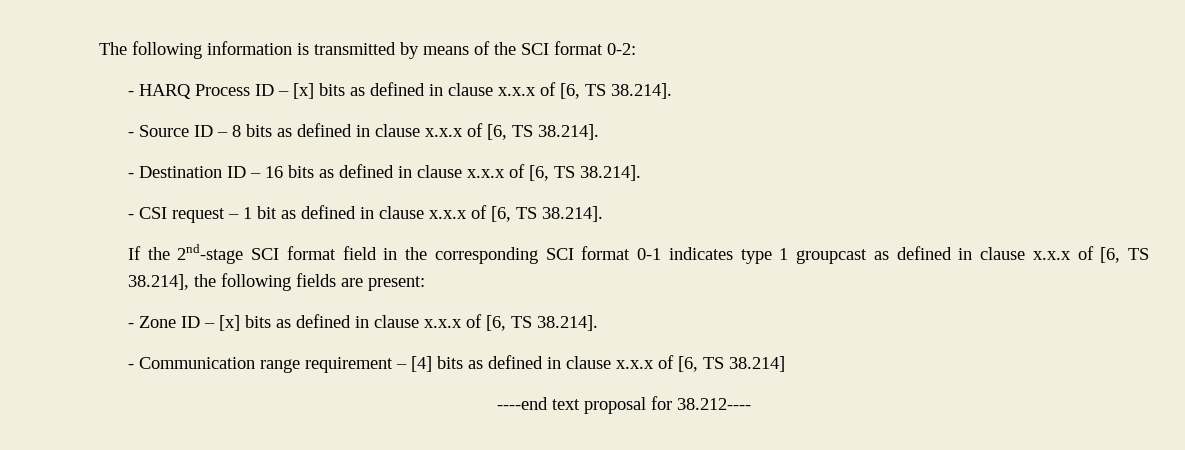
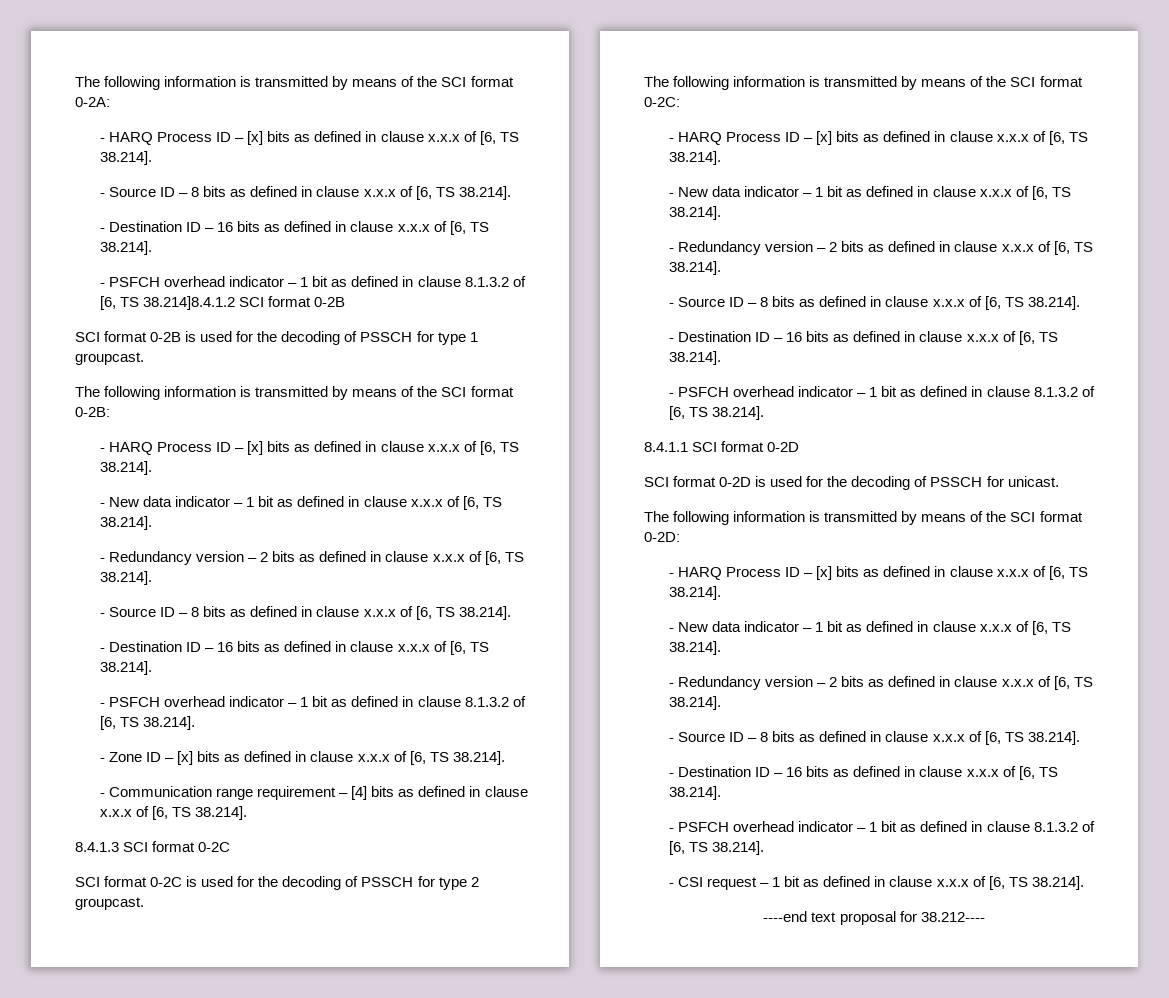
- The following information is transmitted by means of the SCI format 0-2:
+ The following information is transmitted by means of the SCI format 0-2A:
- - CSI request – 1 bit as defined in clause x.x.x of [6, TS 38.214].
- If the 2nd-stage SCI format field in the corresponding SCI format 0-1 indicates type 1 groupcast as defined in clause x.x.x of [6, TS 38.214], the following fields are present:
+ - PSFCH overhead indicator – 1 bit as defined in clause 8.1.3.2 of [6, TS 38.214]8.4.1.2 SCI format 0-2B
+ SCI format 0-2B is used for the decoding of PSSCH for type 1 groupcast.
+ The following information is transmitted by means of the SCI format 0-2B:
+ - HARQ Process ID – [x] bits as defined in clause x.x.x of [6, TS 38.214].
+ - New data indicator – 1 bit as defined in clause x.x.x of [6, TS 38.214].
+ - Redundancy version – 2 bits as defined in clause x.x.x of [6, TS 38.214].
+ - Source ID – 8 bits as defined in clause x.x.x of [6, TS 38.214].
+ - Destination ID – 16 bits as defined in clause x.x.x of [6, TS 38.214].
+ - PSFCH overhead indicator – 1 bit as defined in clause 8.1.3.2 of [6, TS 38.214].
- - Communication range requirement – [4] bits as defined in clause x.x.x of [6, TS 38.214]
+ - Communication range requirement – [4] bits as defined in clause x.x.x of [6, TS 38.214].
+ 8.4.1.3 SCI format 0-2C
+ SCI format 0-2C is used for the decoding of PSSCH for type 2 groupcast.
+ The following information is transmitted by means of the SCI format 0-2C:
+ - HARQ Process ID – [x] bits as defined in clause x.x.x of [6, TS 38.214].
+ - New data indicator – 1 bit as defined in clause x.x.x of [6, TS 38.214].
+ - Redundancy version – 2 bits as defined in clause x.x.x of [6, TS 38.214].
+ - Source ID – 8 bits as defined in clause x.x.x of [6, TS 38.214].
+ - Destination ID – 16 bits as defined in clause x.x.x of [6, TS 38.214].
+ - PSFCH overhead indicator – 1 bit as defined in clause 8.1.3.2 of [6, TS 38.214].
+ 8.4.1.1 SCI format 0-2D
+ SCI format 0-2D is used for the decoding of PSSCH for unicast.
+ The following information is transmitted by means of the SCI format 0-2D:
+ - HARQ Process ID – [x] bits as defined in clause x.x.x of [6, TS 38.214].
+ - New data indicator – 1 bit as defined in clause x.x.x of [6, TS 38.214].
+ - Redundancy version – 2 bits as defined in clause x.x.x of [6, TS 38.214].
+ - Source ID – 8 bits as defined in clause x.x.x of [6, TS 38.214].
+ - Destination ID – 16 bits as defined in clause x.x.x of [6, TS 38.214].
+ - PSFCH overhead indicator – 1 bit as defined in clause 8.1.3.2 of [6, TS 38.214].
+ - CSI request – 1 bit as defined in clause x.x.x of [6, TS 38.214].

